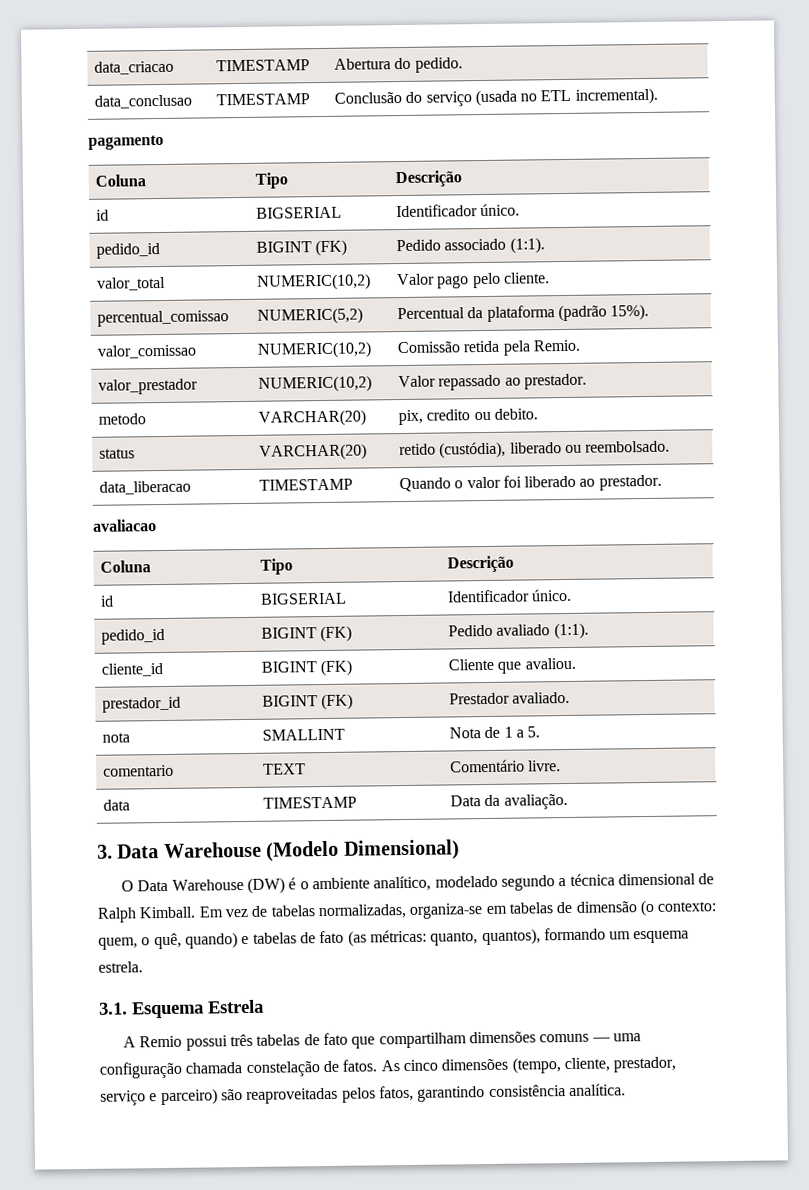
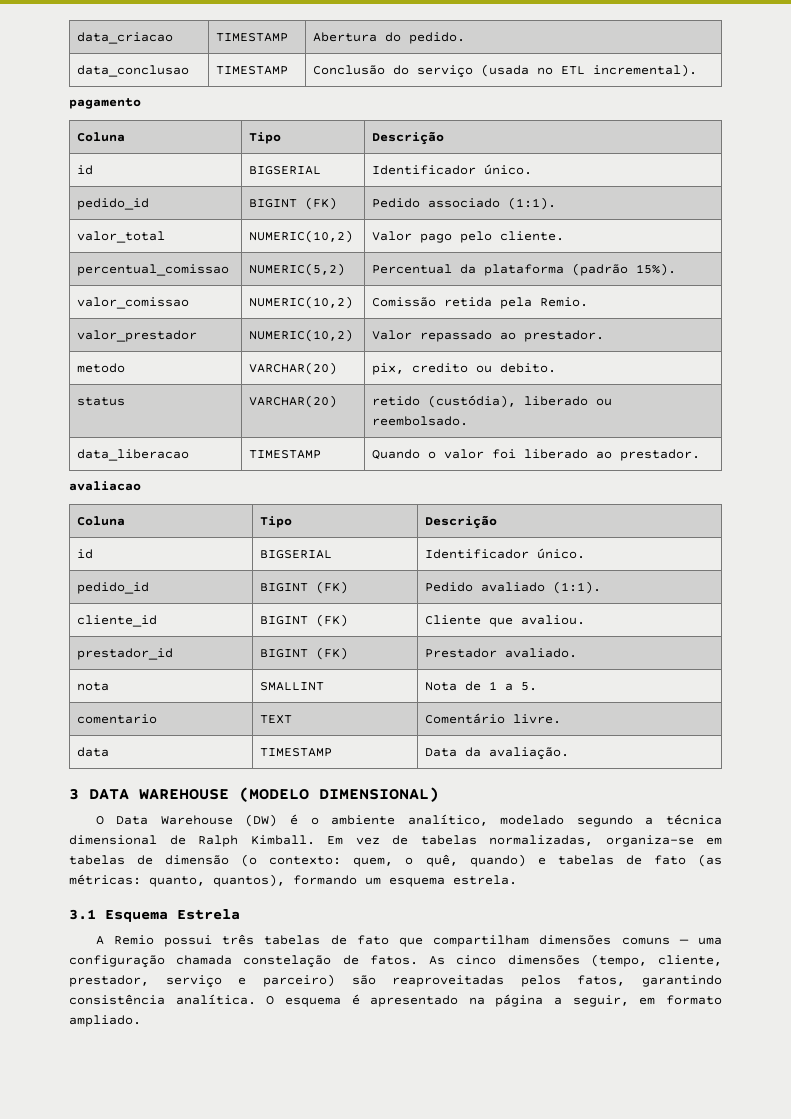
- 3. Data Warehouse (Modelo Dimensional)
+ 3 DATA WAREHOUSE (MODELO DIMENSIONAL)
- 3.1. Esquema Estrela
+ 3.1 Esquema Estrela
+ O esquema é apresentado na página a seguir, em formato ampliado.

